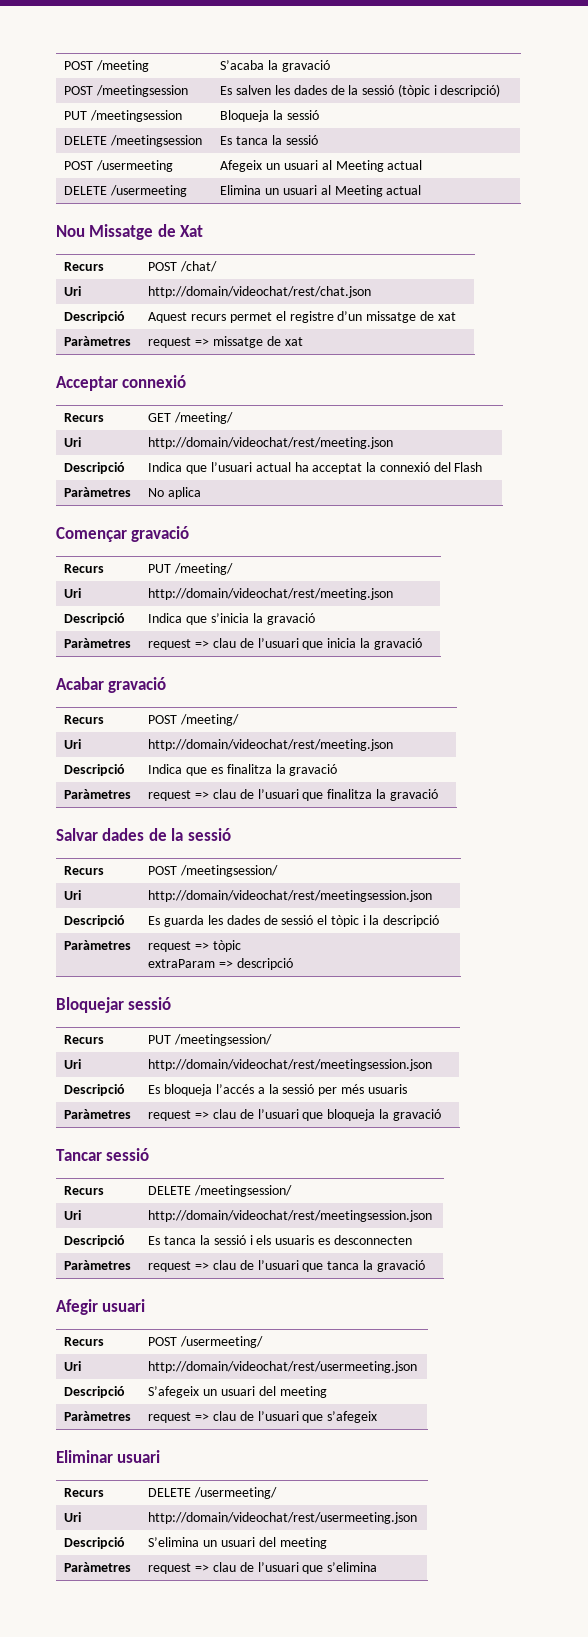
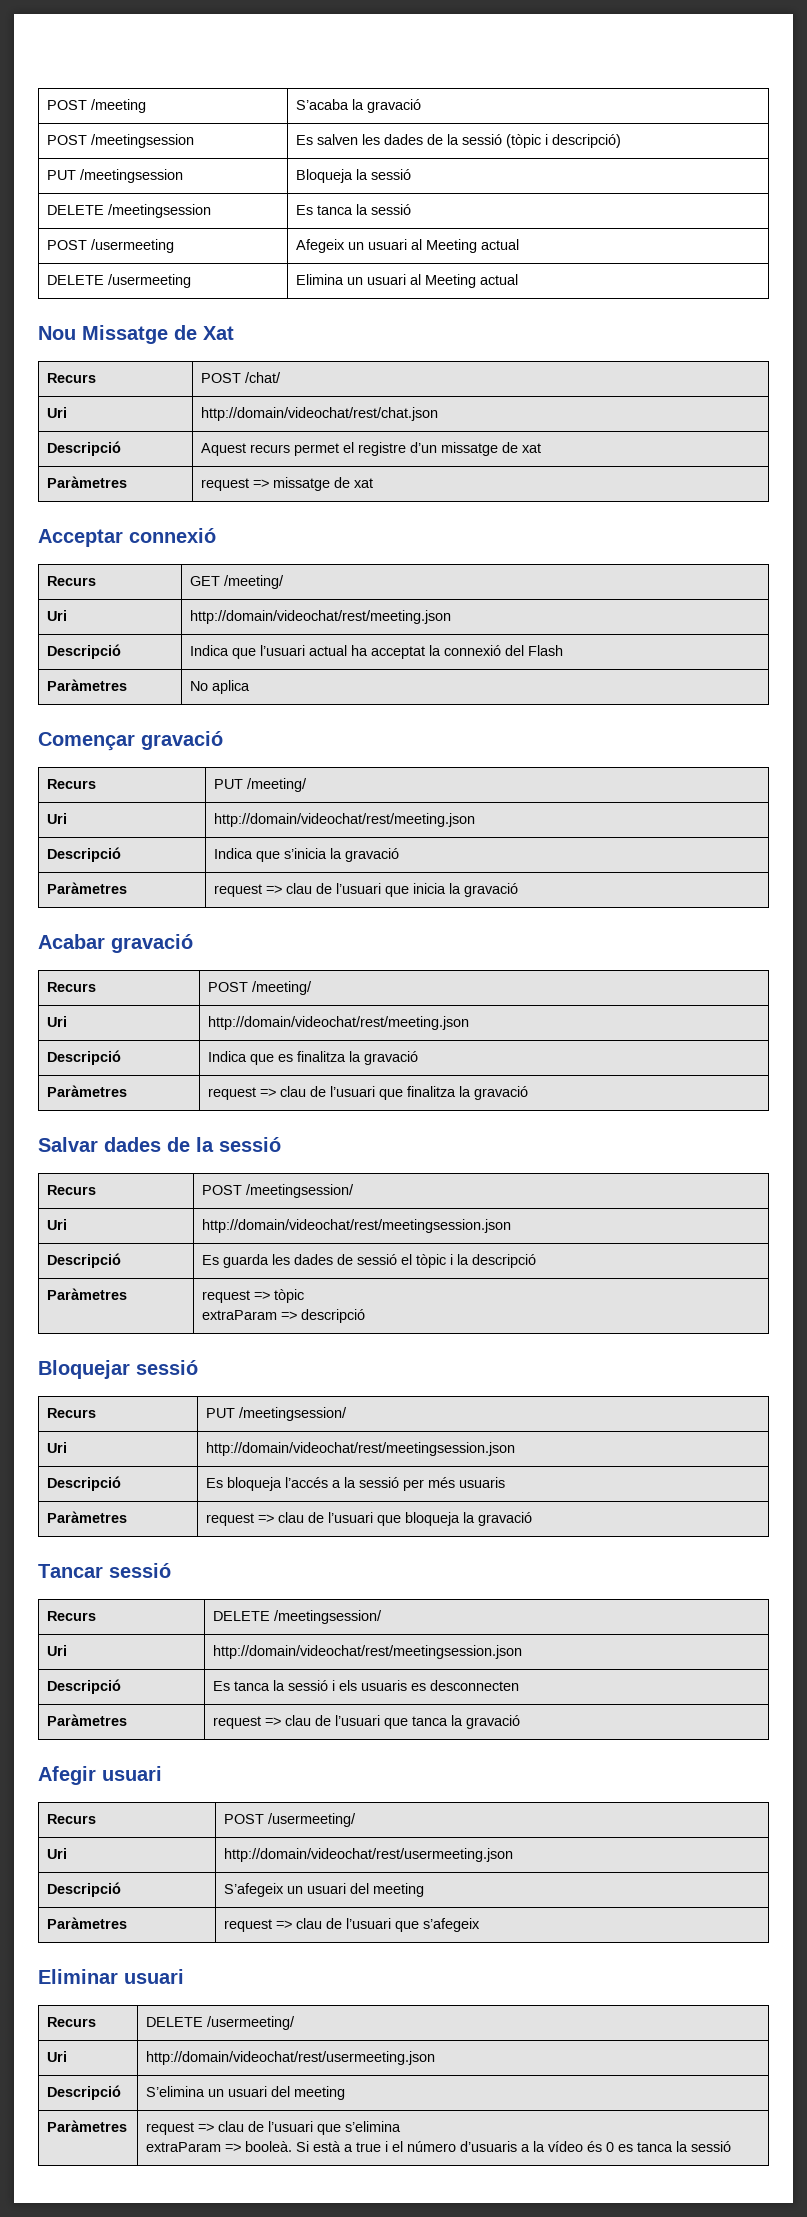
  Paràmetres | request => clau de l’usuari que s’elimina
+ extraParam => booleà. Si està a true i el número d’usuaris a la vídeo és 0 es tanca la sessió

